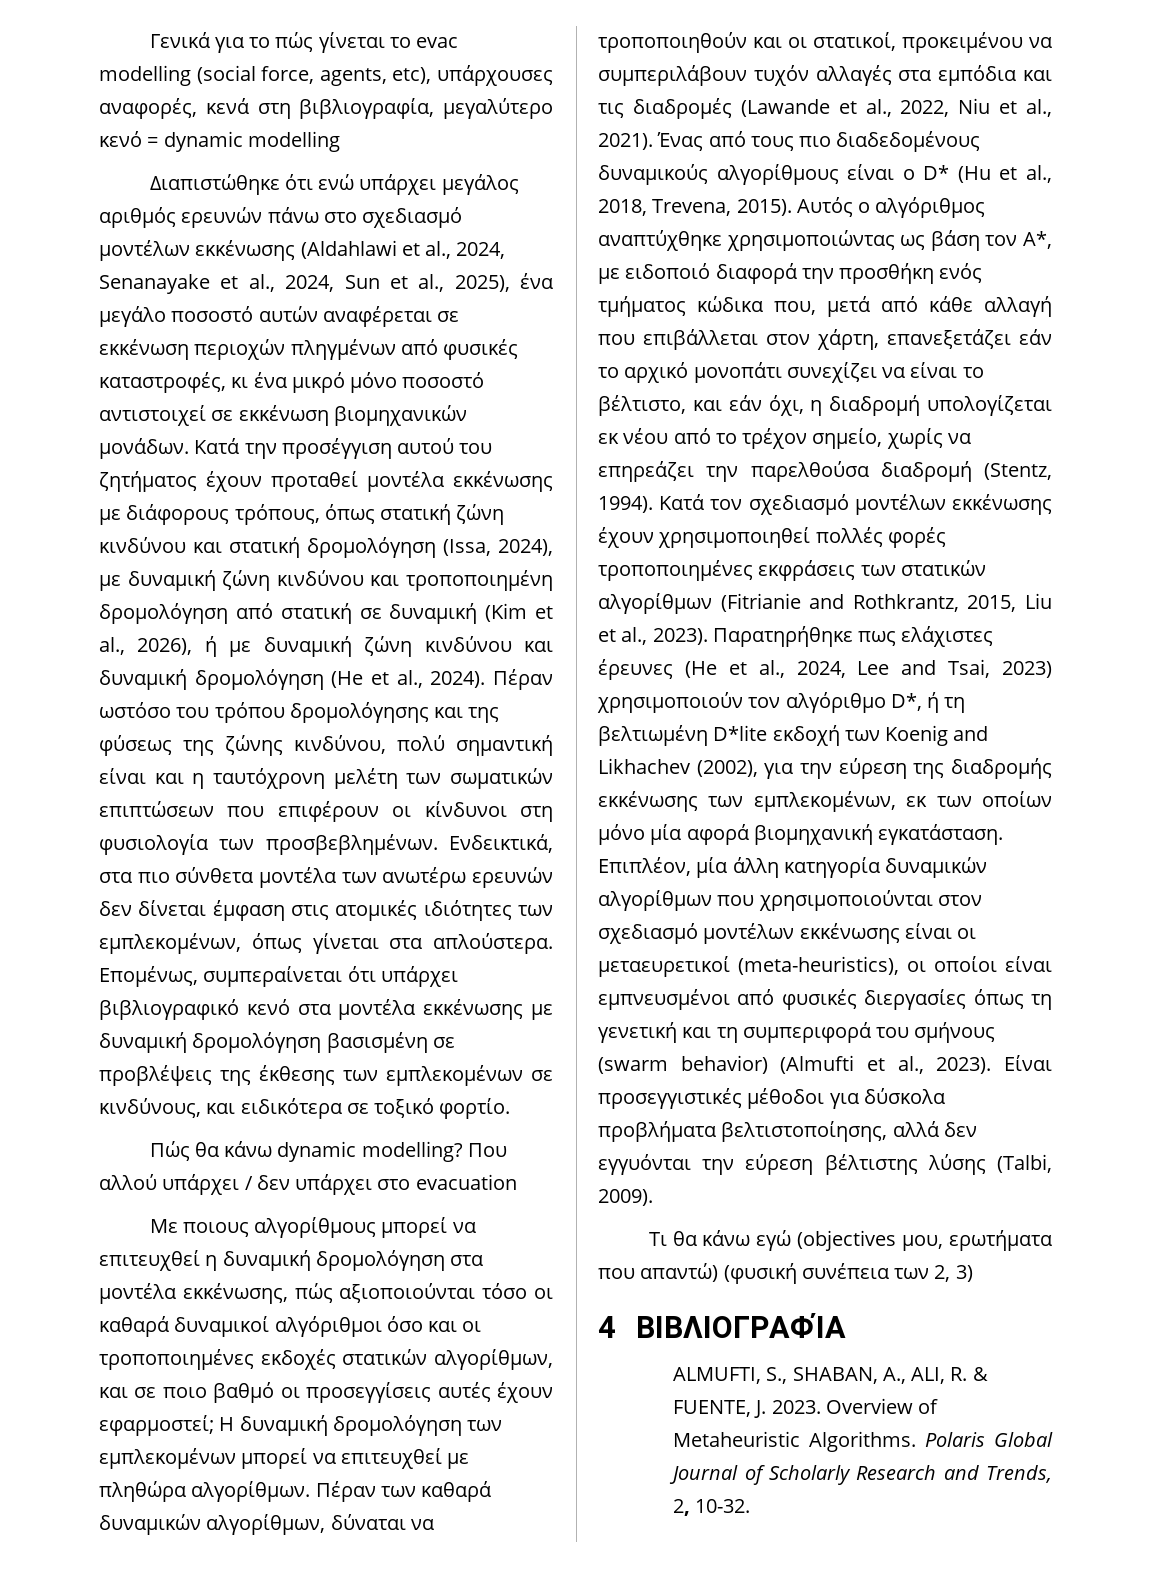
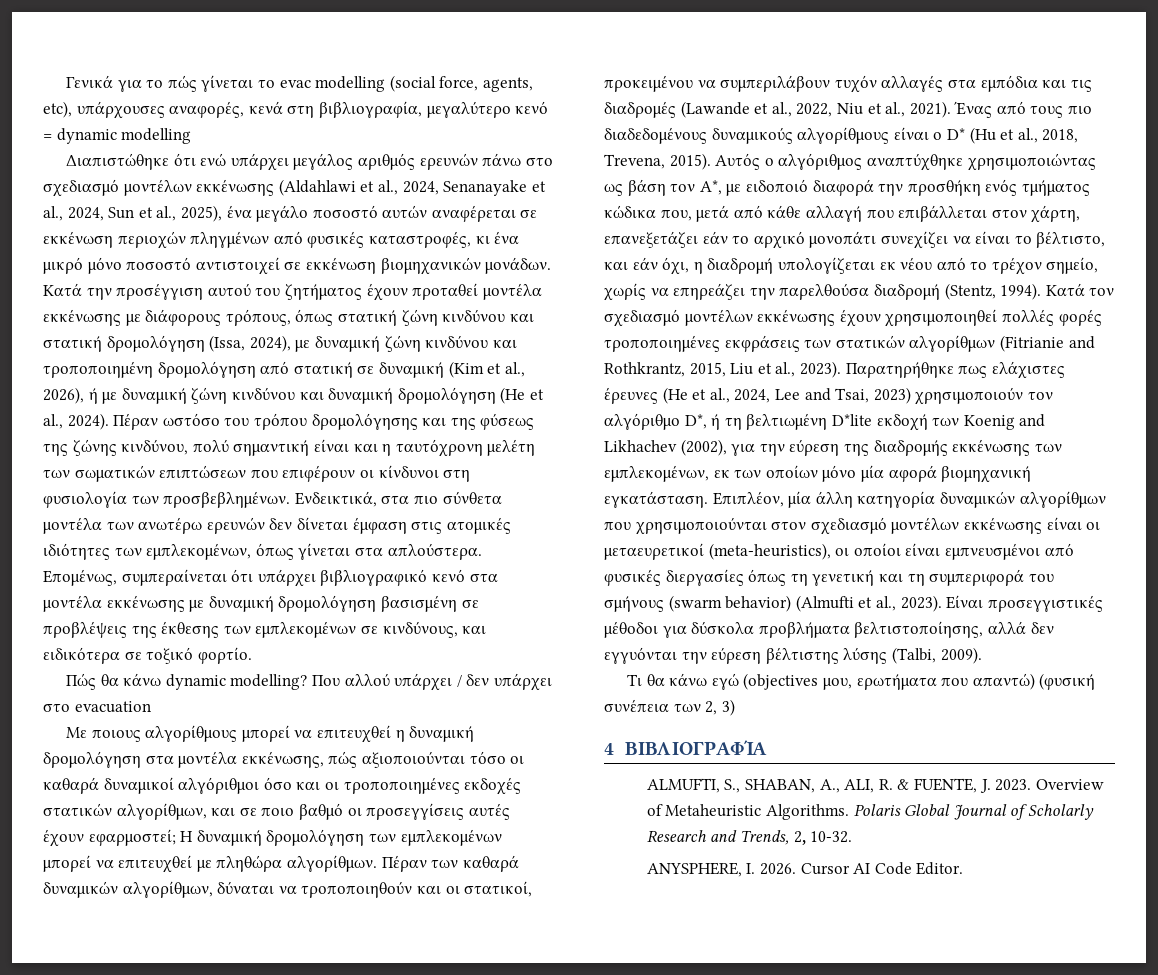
+ ANYSPHERE, I. 2026. Cursor AI Code Editor.

